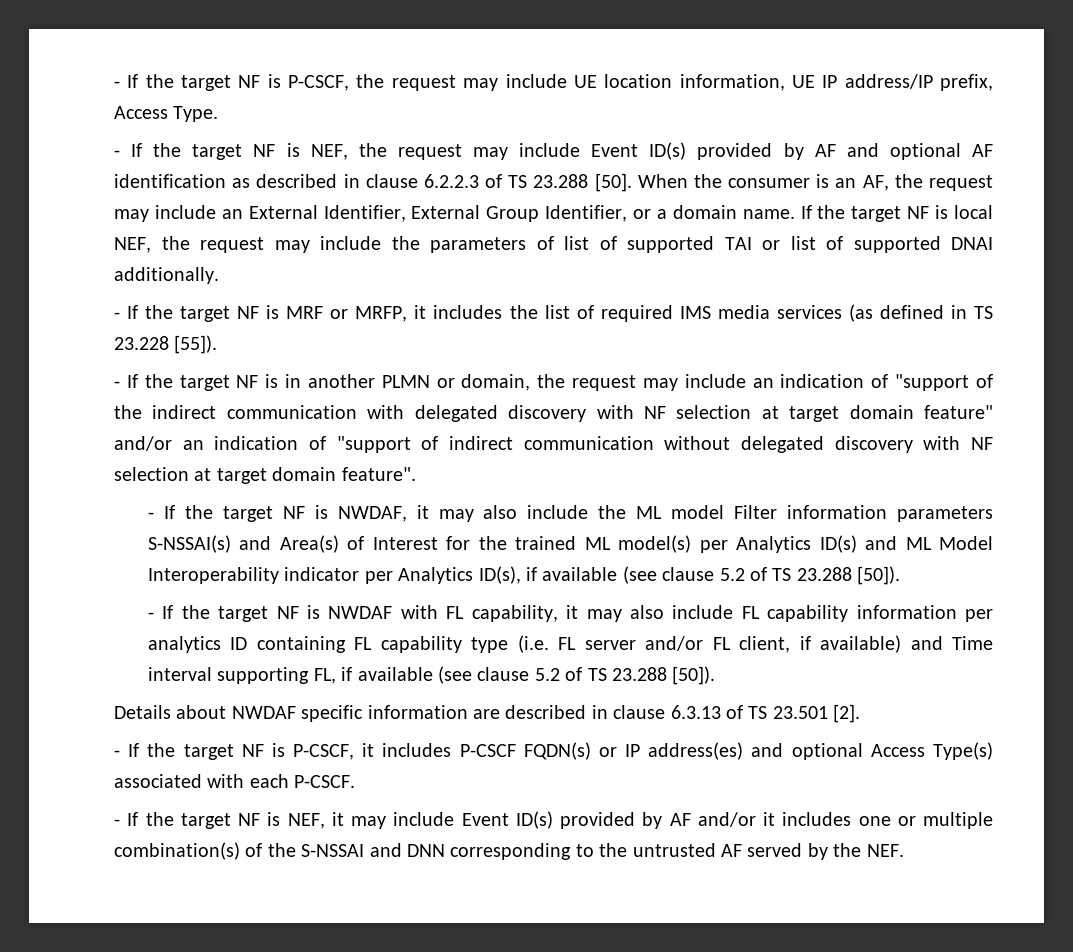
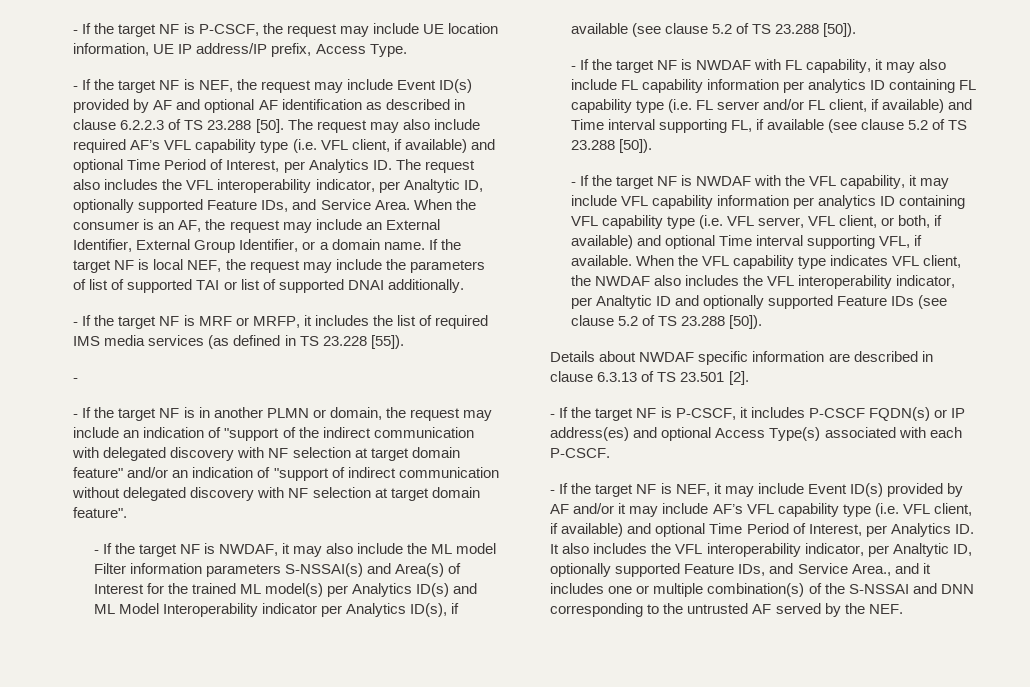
+ The request may also include required AF’s VFL capability type (i.e. VFL client, if available) and optional Time Period of Interest, per Analytics ID. The request also includes the VFL interoperability indicator, per Analtytic ID, optionally supported Feature IDs, and Service Area.
  - If the target NF is MRF or MRFP, it includes the list of required IMS media services (as defined in TS 23.228 [55]).
+ -
+ - If the target NF is NWDAF with the VFL capability, it may include VFL capability information per analytics ID containing VFL capability type (i.e. VFL server, VFL client, or both, if available) and optional Time interval supporting VFL, if available. When the VFL capability type indicates VFL client, the NWDAF also includes the VFL interoperability indicator, per Analtytic ID and optionally supported Feature IDs (see clause 5.2 of TS 23.288 [50]).
- - If the target NF is NEF, it may include Event ID(s) provided by AF and/or it includes one or multiple combination(s) of the S-NSSAI and DNN corresponding to the untrusted AF served by the NEF.
+ - If the target NF is NEF, it may include Event ID(s) provided by AF and/or it may include AF’s VFL capability type (i.e. VFL client, if available) and optional Time Period of Interest, per Analytics ID. It also includes the VFL interoperability indicator, per Analtytic ID, optionally supported Feature IDs, and Service Area., and it includes one or multiple combination(s) of the S-NSSAI and DNN corresponding to the untrusted AF served by the NEF.

